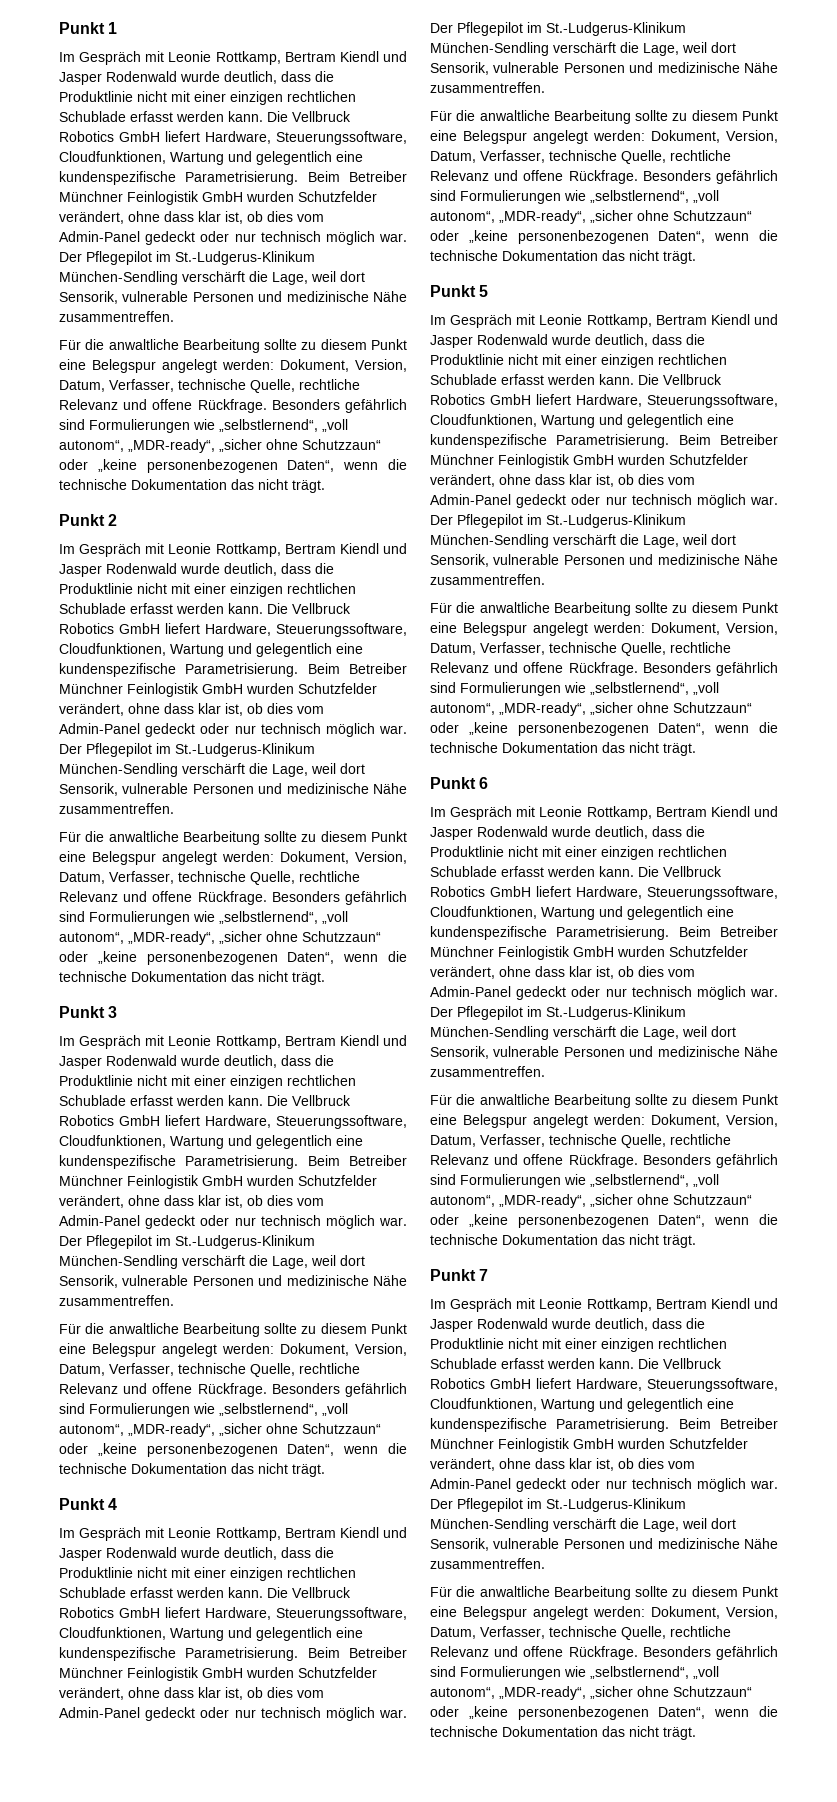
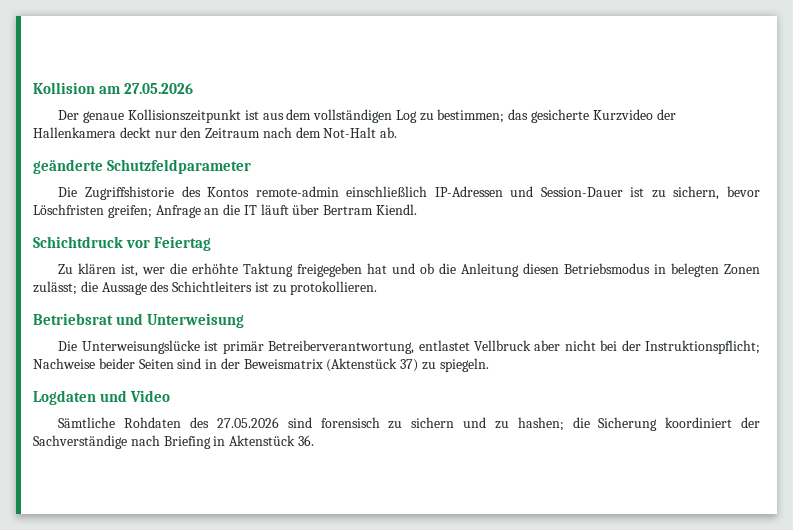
- Punkt 1
- Im Gespräch mit Leonie Rottkamp, Bertram Kiendl und Jasper Rodenwald wurde deutlich, dass die Produktlinie nicht mit einer einzigen rechtlichen Schublade erfasst werden kann. Die Vellbruck Robotics GmbH liefert Hardware, Steuerungssoftware, Cloudfunktionen, Wartung und gelegentlich eine kundenspezifische Parametrisierung. Beim Betreiber Münchner Feinlogistik GmbH wurden Schutzfelder verändert, ohne dass klar ist, ob dies vom Admin-Panel gedeckt oder nur technisch möglich war. Der Pflegepilot im St.-Ludgerus-Klinikum München-Sendling verschärft die Lage, weil dort Sensorik, vulnerable Personen und medizinische Nähe zusammentreffen.
- Für die anwaltliche Bearbeitung sollte zu diesem Punkt eine Belegspur angelegt werden: Dokument, Version, Datum, Verfasser, technische Quelle, rechtliche Relevanz und offene Rückfrage. Besonders gefährlich sind Formulierungen wie „selbstlernend“, „voll autonom“, „MDR-ready“, „sicher ohne Schutzzaun“ oder „keine personenbezogenen Daten“, wenn die technische Dokumentation das nicht trägt.
- Punkt 2
- Im Gespräch mit Leonie Rottkamp, Bertram Kiendl und Jasper Rodenwald wurde deutlich, dass die Produktlinie nicht mit einer einzigen rechtlichen Schublade erfasst werden kann. Die Vellbruck Robotics GmbH liefert Hardware, Steuerungssoftware, Cloudfunktionen, Wartung und gelegentlich eine kundenspezifische Parametrisierung. Beim Betreiber Münchner Feinlogistik GmbH wurden Schutzfelder verändert, ohne dass klar ist, ob dies vom Admin-Panel gedeckt oder nur technisch möglich war. Der Pflegepilot im St.-Ludgerus-Klinikum München-Sendling verschärft die Lage, weil dort Sensorik, vulnerable Personen und medizinische Nähe zusammentreffen.
- Für die anwaltliche Bearbeitung sollte zu diesem Punkt eine Belegspur angelegt werden: Dokument, Version, Datum, Verfasser, technische Quelle, rechtliche Relevanz und offene Rückfrage. Besonders gefährlich sind Formulierungen wie „selbstlernend“, „voll autonom“, „MDR-ready“, „sicher ohne Schutzzaun“ oder „keine personenbezogenen Daten“, wenn die technische Dokumentation das nicht trägt.
- Punkt 3
- Im Gespräch mit Leonie Rottkamp, Bertram Kiendl und Jasper Rodenwald wurde deutlich, dass die Produktlinie nicht mit einer einzigen rechtlichen Schublade erfasst werden kann. Die Vellbruck Robotics GmbH liefert Hardware, Steuerungssoftware, Cloudfunktionen, Wartung und gelegentlich eine kundenspezifische Parametrisierung. Beim Betreiber Münchner Feinlogistik GmbH wurden Schutzfelder verändert, ohne dass klar ist, ob dies vom Admin-Panel gedeckt oder nur technisch möglich war. Der Pflegepilot im St.-Ludgerus-Klinikum München-Sendling verschärft die Lage, weil dort Sensorik, vulnerable Personen und medizinische Nähe zusammentreffen.
- Für die anwaltliche Bearbeitung sollte zu diesem Punkt eine Belegspur angelegt werden: Dokument, Version, Datum, Verfasser, technische Quelle, rechtliche Relevanz und offene Rückfrage. Besonders gefährlich sind Formulierungen wie „selbstlernend“, „voll autonom“, „MDR-ready“, „sicher ohne Schutzzaun“ oder „keine personenbezogenen Daten“, wenn die technische Dokumentation das nicht trägt.
- Punkt 4
- Im Gespräch mit Leonie Rottkamp, Bertram Kiendl und Jasper Rodenwald wurde deutlich, dass die Produktlinie nicht mit einer einzigen rechtlichen Schublade erfasst werden kann. Die Vellbruck Robotics GmbH liefert Hardware, Steuerungssoftware, Cloudfunktionen, Wartung und gelegentlich eine kundenspezifische Parametrisierung. Beim Betreiber Münchner Feinlogistik GmbH wurden Schutzfelder verändert, ohne dass klar ist, ob dies vom Admin-Panel gedeckt oder nur technisch möglich war. Der Pflegepilot im St.-Ludgerus-Klinikum München-Sendling verschärft die Lage, weil dort Sensorik, vulnerable Personen und medizinische Nähe zusammentreffen.
- Für die anwaltliche Bearbeitung sollte zu diesem Punkt eine Belegspur angelegt werden: Dokument, Version, Datum, Verfasser, technische Quelle, rechtliche Relevanz und offene Rückfrage. Besonders gefährlich sind Formulierungen wie „selbstlernend“, „voll autonom“, „MDR-ready“, „sicher ohne Schutzzaun“ oder „keine personenbezogenen Daten“, wenn die technische Dokumentation das nicht trägt.
- Punkt 5
- Im Gespräch mit Leonie Rottkamp, Bertram Kiendl und Jasper Rodenwald wurde deutlich, dass die Produktlinie nicht mit einer einzigen rechtlichen Schublade erfasst werden kann. Die Vellbruck Robotics GmbH liefert Hardware, Steuerungssoftware, Cloudfunktionen, Wartung und gelegentlich eine kundenspezifische Parametrisierung. Beim Betreiber Münchner Feinlogistik GmbH wurden Schutzfelder verändert, ohne dass klar ist, ob dies vom Admin-Panel gedeckt oder nur technisch möglich war. Der Pflegepilot im St.-Ludgerus-Klinikum München-Sendling verschärft die Lage, weil dort Sensorik, vulnerable Personen und medizinische Nähe zusammentreffen.
- Für die anwaltliche Bearbeitung sollte zu diesem Punkt eine Belegspur angelegt werden: Dokument, Version, Datum, Verfasser, technische Quelle, rechtliche Relevanz und offene Rückfrage. Besonders gefährlich sind Formulierungen wie „selbstlernend“, „voll autonom“, „MDR-ready“, „sicher ohne Schutzzaun“ oder „keine personenbezogenen Daten“, wenn die technische Dokumentation das nicht trägt.
- Punkt 6
- Im Gespräch mit Leonie Rottkamp, Bertram Kiendl und Jasper Rodenwald wurde deutlich, dass die Produktlinie nicht mit einer einzigen rechtlichen Schublade erfasst werden kann. Die Vellbruck Robotics GmbH liefert Hardware, Steuerungssoftware, Cloudfunktionen, Wartung und gelegentlich eine kundenspezifische Parametrisierung. Beim Betreiber Münchner Feinlogistik GmbH wurden Schutzfelder verändert, ohne dass klar ist, ob dies vom Admin-Panel gedeckt oder nur technisch möglich war. Der Pflegepilot im St.-Ludgerus-Klinikum München-Sendling verschärft die Lage, weil dort Sensorik, vulnerable Personen und medizinische Nähe zusammentreffen.
- Für die anwaltliche Bearbeitung sollte zu diesem Punkt eine Belegspur angelegt werden: Dokument, Version, Datum, Verfasser, technische Quelle, rechtliche Relevanz und offene Rückfrage. Besonders gefährlich sind Formulierungen wie „selbstlernend“, „voll autonom“, „MDR-ready“, „sicher ohne Schutzzaun“ oder „keine personenbezogenen Daten“, wenn die technische Dokumentation das nicht trägt.
- Punkt 7
- Im Gespräch mit Leonie Rottkamp, Bertram Kiendl und Jasper Rodenwald wurde deutlich, dass die Produktlinie nicht mit einer einzigen rechtlichen Schublade erfasst werden kann. Die Vellbruck Robotics GmbH liefert Hardware, Steuerungssoftware, Cloudfunktionen, Wartung und gelegentlich eine kundenspezifische Parametrisierung. Beim Betreiber Münchner Feinlogistik GmbH wurden Schutzfelder verändert, ohne dass klar ist, ob dies vom Admin-Panel gedeckt oder nur technisch möglich war. Der Pflegepilot im St.-Ludgerus-Klinikum München-Sendling verschärft die Lage, weil dort Sensorik, vulnerable Personen und medizinische Nähe zusammentreffen.
- Für die anwaltliche Bearbeitung sollte zu diesem Punkt eine Belegspur angelegt werden: Dokument, Version, Datum, Verfasser, technische Quelle, rechtliche Relevanz und offene Rückfrage. Besonders gefährlich sind Formulierungen wie „selbstlernend“, „voll autonom“, „MDR-ready“, „sicher ohne Schutzzaun“ oder „keine personenbezogenen Daten“, wenn die technische Dokumentation das nicht trägt.
+ Kollision am 27.05.2026
+ Der genaue Kollisionszeitpunkt ist aus dem vollständigen Log zu bestimmen; das gesicherte Kurzvideo der Hallenkamera deckt nur den Zeitraum nach dem Not-Halt ab.
+ geänderte Schutzfeldparameter
+ Die Zugriffshistorie des Kontos remote-admin einschließlich IP-Adressen und Session-Dauer ist zu sichern, bevor Löschfristen greifen; Anfrage an die IT läuft über Bertram Kiendl.
+ Schichtdruck vor Feiertag
+ Zu klären ist, wer die erhöhte Taktung freigegeben hat und ob die Anleitung diesen Betriebsmodus in belegten Zonen zulässt; die Aussage des Schichtleiters ist zu protokollieren.
+ Betriebsrat und Unterweisung
+ Die Unterweisungslücke ist primär Betreiberverantwortung, entlastet Vellbruck aber nicht bei der Instruktionspflicht; Nachweise beider Seiten sind in der Beweismatrix (Aktenstück 37) zu spiegeln.
+ Logdaten und Video
+ Sämtliche Rohdaten des 27.05.2026 sind forensisch zu sichern und zu hashen; die Sicherung koordiniert der Sachverständige nach Briefing in Aktenstück 36.

